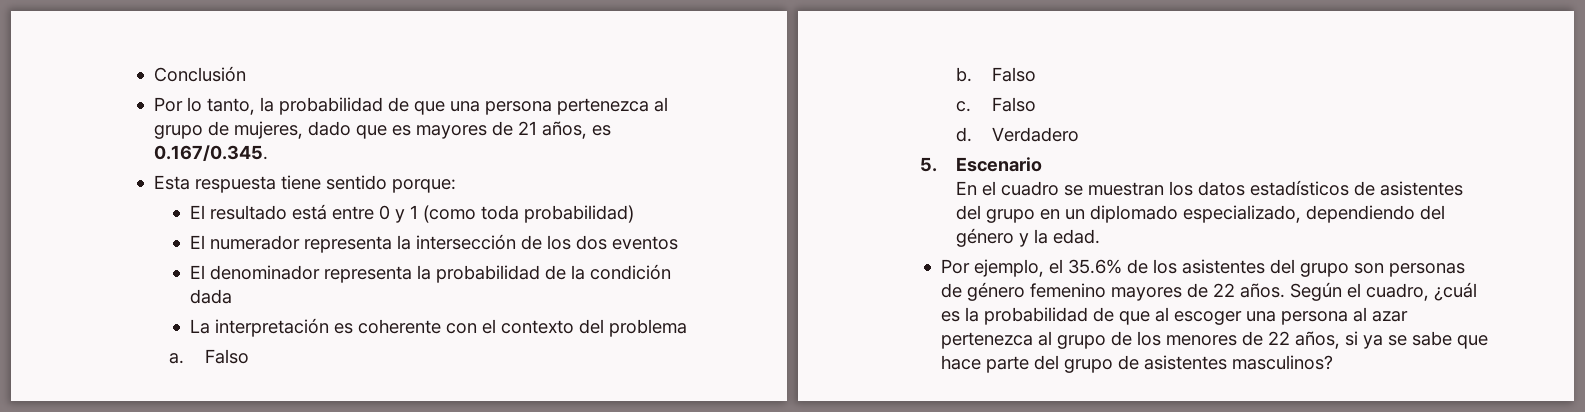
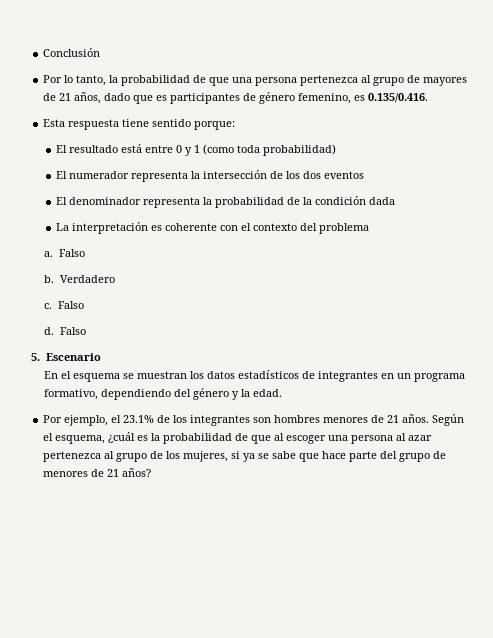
- Por lo tanto, la probabilidad de que una persona pertenezca al grupo de mujeres, dado que es mayores de 21 años, es 0.167/0.345.
+ Por lo tanto, la probabilidad de que una persona pertenezca al grupo de mayores de 21 años, dado que es participantes de género femenino, es 0.135/0.416.
- b. Falso
+ b. Verdadero
  c. Falso
- d. Verdadero
+ d. Falso
- En el cuadro se muestran los datos estadísticos de asistentes del grupo en un diplomado especializado, dependiendo del género y la edad.
+ En el esquema se muestran los datos estadísticos de integrantes en un programa formativo, dependiendo del género y la edad.
- Por ejemplo, el 35.6% de los asistentes del grupo son personas de género femenino mayores de 22 años.
+ Por ejemplo, el 23.1% de los integrantes son hombres menores de 21 años.
- Según el cuadro, ¿cuál es la probabilidad de que al escoger una persona al azar pertenezca al grupo de los menores de 22 años, si ya se sabe que hace parte del grupo de asistentes masculinos?
+ Según el esquema, ¿cuál es la probabilidad de que al escoger una persona al azar pertenezca al grupo de los mujeres, si ya se sabe que hace parte del grupo de menores de 21 años?

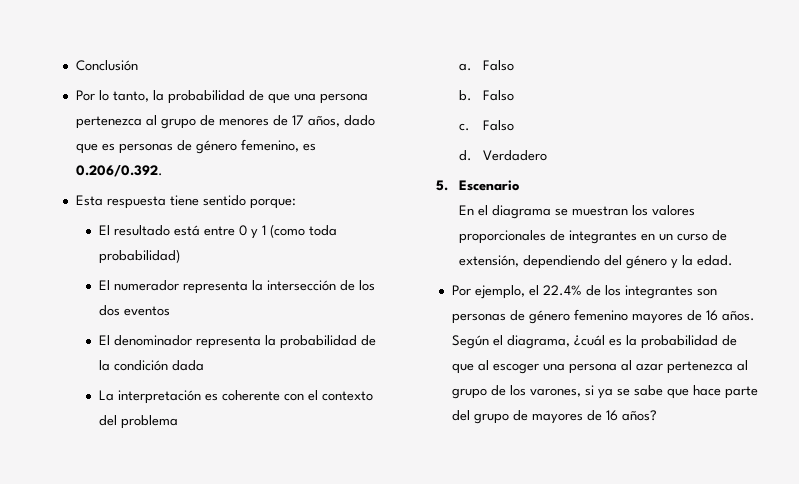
- Por lo tanto, la probabilidad de que una persona pertenezca al grupo de mayores de 21 años, dado que es participantes de género femenino, es 0.135/0.416.
+ Por lo tanto, la probabilidad de que una persona pertenezca al grupo de menores de 17 años, dado que es personas de género femenino, es 0.206/0.392.
- b. Verdadero
+ b. Falso
  c. Falso
- d. Falso
+ d. Verdadero
- En el esquema se muestran los datos estadísticos de integrantes en un programa formativo, dependiendo del género y la edad.
+ En el diagrama se muestran los valores proporcionales de integrantes en un curso de extensión, dependiendo del género y la edad.
- Por ejemplo, el 23.1% de los integrantes son hombres menores de 21 años.
+ Por ejemplo, el 22.4% de los integrantes son personas de género femenino mayores de 16 años.
- Según el esquema, ¿cuál es la probabilidad de que al escoger una persona al azar pertenezca al grupo de los mujeres, si ya se sabe que hace parte del grupo de menores de 21 años?
+ Según el diagrama, ¿cuál es la probabilidad de que al escoger una persona al azar pertenezca al grupo de los varones, si ya se sabe que hace parte del grupo de mayores de 16 años?

